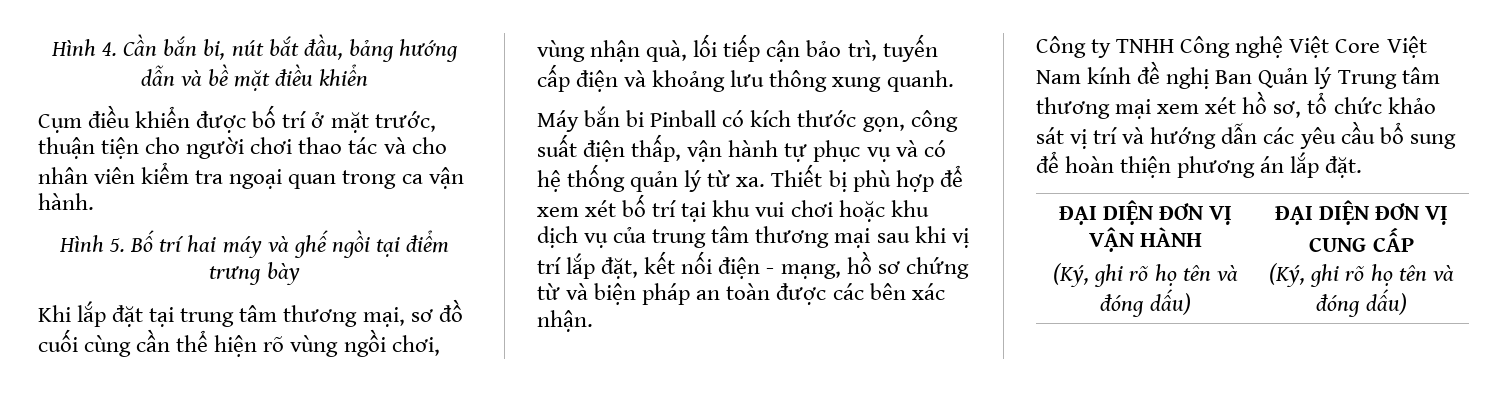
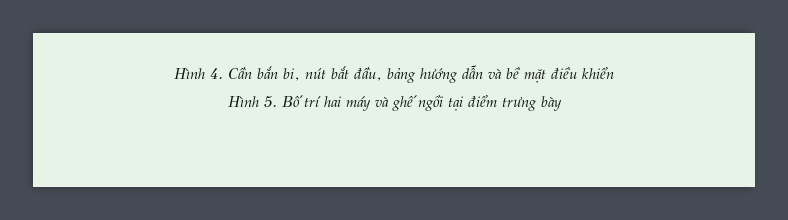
- Cụm điều khiển được bố trí ở mặt trước, thuận tiện cho người chơi thao tác và cho nhân viên kiểm tra ngoại quan trong ca vận hành.
- Khi lắp đặt tại trung tâm thương mại, sơ đồ cuối cùng cần thể hiện rõ vùng ngồi chơi, vùng nhận quà, lối tiếp cận bảo trì, tuyến cấp điện và khoảng lưu thông xung quanh.
- Máy bắn bi Pinball có kích thước gọn, công suất điện thấp, vận hành tự phục vụ và có hệ thống quản lý từ xa. Thiết bị phù hợp để xem xét bố trí tại khu vui chơi hoặc khu dịch vụ của trung tâm thương mại sau khi vị trí lắp đặt, kết nối điện - mạng, hồ sơ chứng từ và biện pháp an toàn được các bên xác nhận.
- Công ty TNHH Công nghệ Việt Core Việt Nam kính đề nghị Ban Quản lý Trung tâm thương mại xem xét hồ sơ, tổ chức khảo sát vị trí và hướng dẫn các yêu cầu bổ sung để hoàn thiện phương án lắp đặt.
- ĐẠI DIỆN ĐƠN VỊ VẬN HÀNH
- (Ký, ghi rõ họ tên và đóng dấu) | ĐẠI DIỆN ĐƠN VỊ CUNG CẤP
- (Ký, ghi rõ họ tên và đóng dấu)

